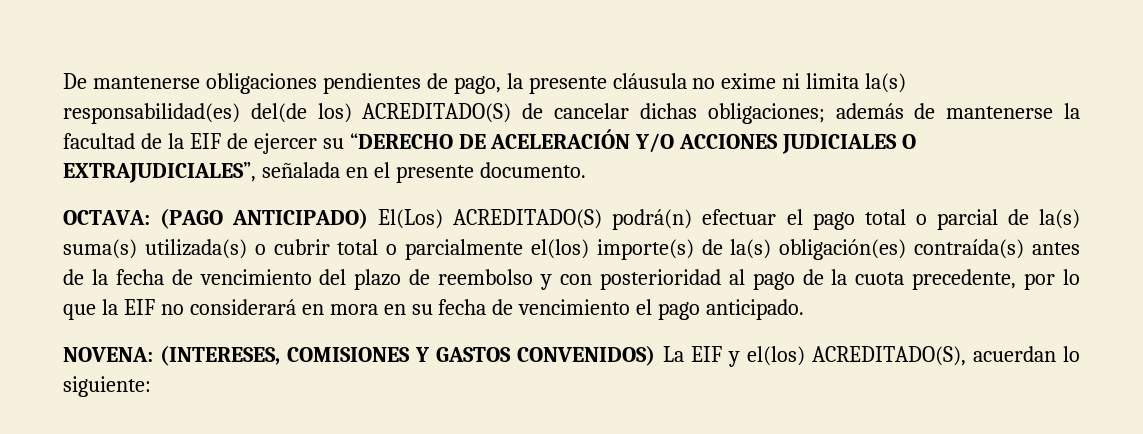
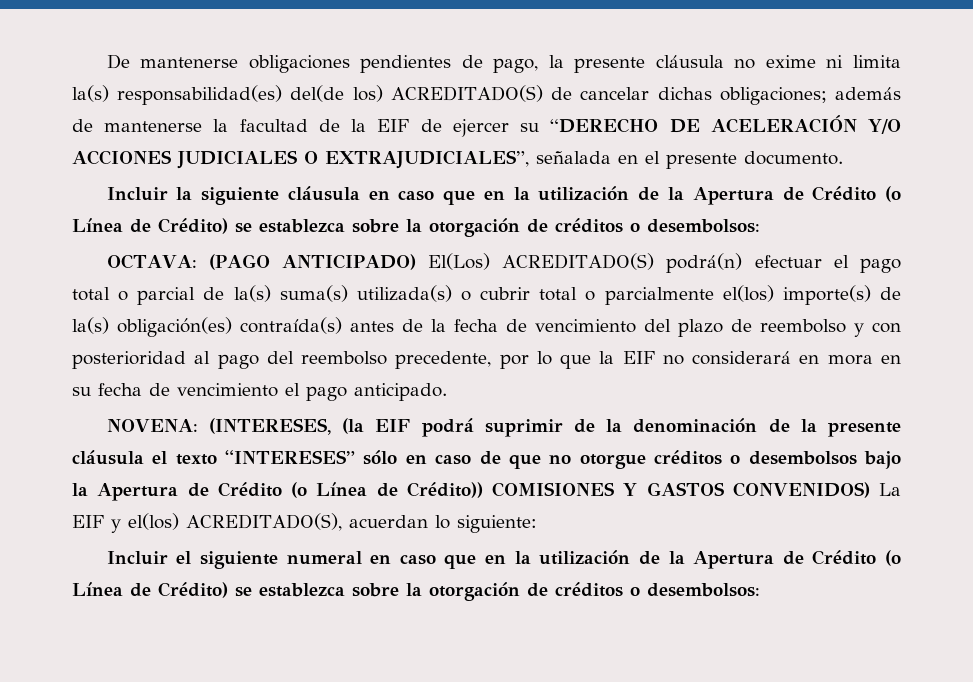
+ Incluir la siguiente cláusula en caso que en la utilización de la Apertura de Crédito (o Línea de Crédito) se establezca sobre la otorgación de créditos o desembolsos:
- OCTAVA: (PAGO ANTICIPADO) El(Los) ACREDITADO(S) podrá(n) efectuar el pago total o parcial de la(s) suma(s) utilizada(s) o cubrir total o parcialmente el(los) importe(s) de la(s) obligación(es) contraída(s) antes de la fecha de vencimiento del plazo de reembolso y con posterioridad al pago de la cuota precedente, por lo que la EIF no considerará en mora en su fecha de vencimiento el pago anticipado.
+ OCTAVA: (PAGO ANTICIPADO) El(Los) ACREDITADO(S) podrá(n) efectuar el pago total o parcial de la(s) suma(s) utilizada(s) o cubrir total o parcialmente el(los) importe(s) de la(s) obligación(es) contraída(s) antes de la fecha de vencimiento del plazo de reembolso y con posterioridad al pago del reembolso precedente, por lo que la EIF no considerará en mora en su fecha de vencimiento el pago anticipado.
- NOVENA: (INTERESES, COMISIONES Y GASTOS CONVENIDOS) La EIF y el(los) ACREDITADO(S), acuerdan lo siguiente:
+ NOVENA: (INTERESES, (la EIF podrá suprimir de la denominación de la presente cláusula el texto “INTERESES” sólo en caso de que no otorgue créditos o desembolsos bajo la Apertura de Crédito (o Línea de Crédito)) COMISIONES Y GASTOS CONVENIDOS) La EIF y el(los) ACREDITADO(S), acuerdan lo siguiente:
+ Incluir el siguiente numeral en caso que en la utilización de la Apertura de Crédito (o Línea de Crédito) se establezca sobre la otorgación de créditos o desembolsos:

